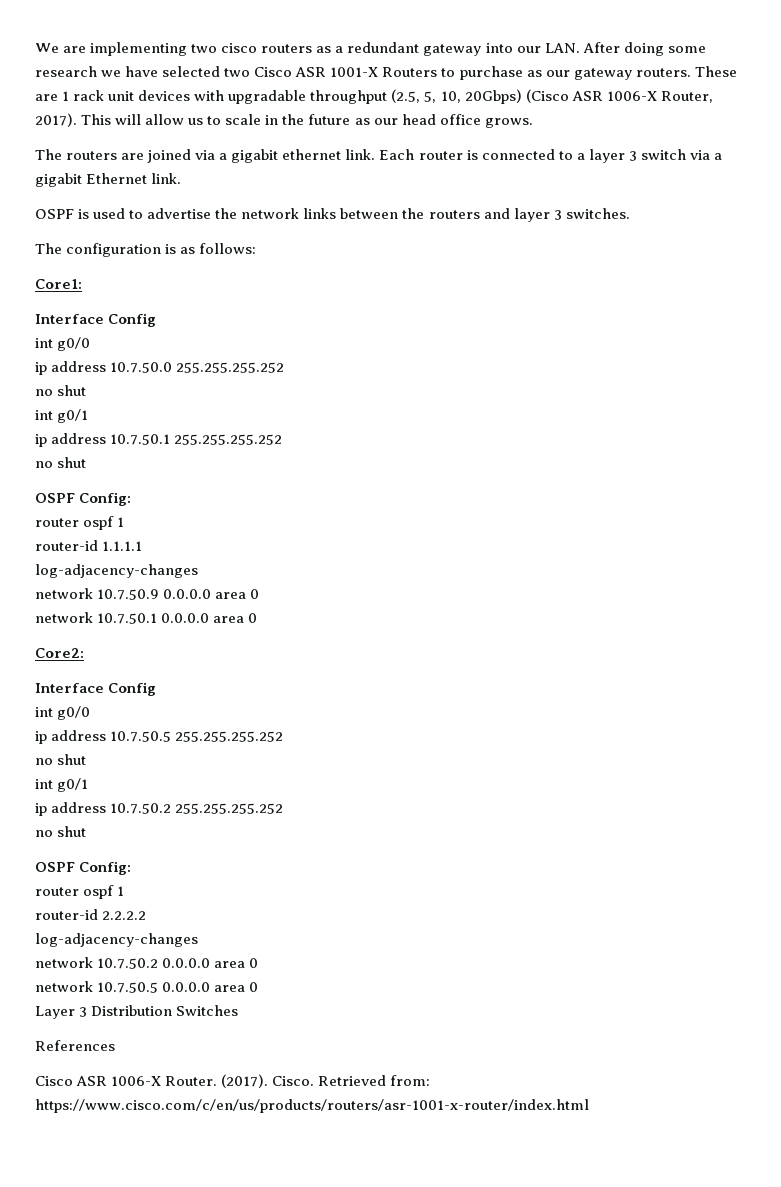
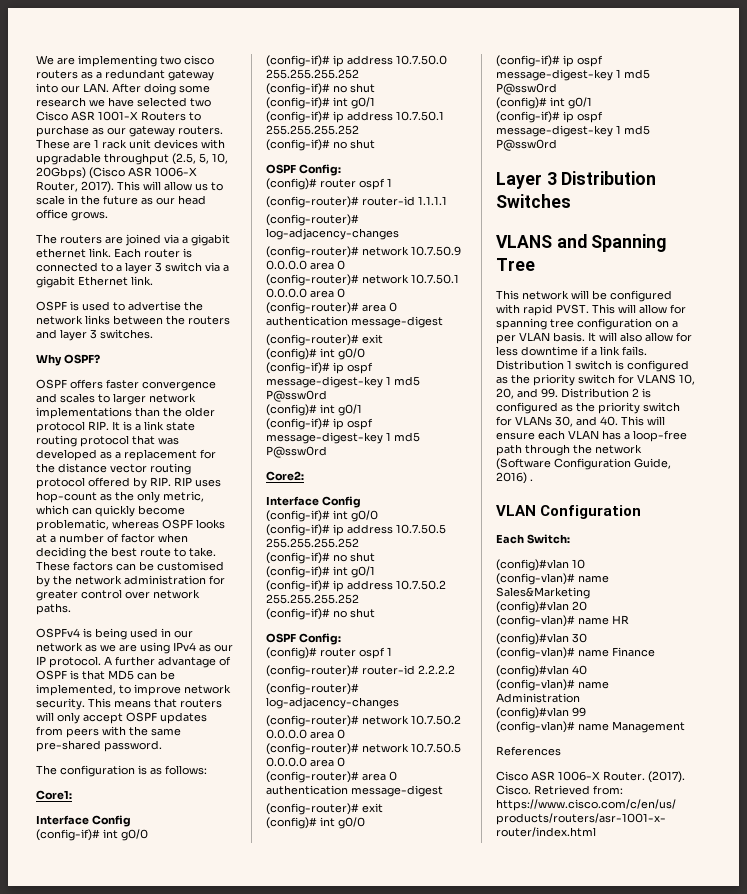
+ Why OSPF?
+ OSPF offers faster convergence and scales to larger network implementations than the older protocol RIP. It is a link state routing protocol that was developed as a replacement for the distance vector routing protocol offered by RIP. RIP uses hop-count as the only metric, which can quickly become problematic, whereas OSPF looks at a number of factor when deciding the best route to take. These factors can be customised by the network administration for greater control over network paths.
+ OSPFv4 is being used in our network as we are using IPv4 as our IP protocol. A further advantage of OSPF is that MD5 can be implemented, to improve network security. This means that routers will only accept OSPF updates from peers with the same pre-shared password.
  Core1:
  Interface Config
- int g0/0
- ip address 10.7.50.0 255.255.255.252
- no shut
- int g0/1
- ip address 10.7.50.1 255.255.255.252
- no shut
+ (config-if)# int g0/0
+ (config-if)# ip address 10.7.50.0 255.255.255.252
+ (config-if)# no shut
+ (config-if)# int g0/1
+ (config-if)# ip address 10.7.50.1 255.255.255.252
+ (config-if)# no shut
  OSPF Config:
- router ospf 1
- router-id 1.1.1.1
- log-adjacency-changes
- network 10.7.50.9 0.0.0.0 area 0
+ (config)# router ospf 1
+ (config-router)# router-id 1.1.1.1
+ (config-router)# log-adjacency-changes
+ (config-router)# network 10.7.50.9 0.0.0.0 area 0
- network 10.7.50.1 0.0.0.0 area 0
+ (config-router)# network 10.7.50.1 0.0.0.0 area 0
+ (config-router)# area 0 authentication message-digest
+ (config-router)# exit
+ (config)# int g0/0
+ (config-if)# ip ospf message-digest-key 1 md5 P@ssw0rd
+ (config)# int g0/1
+ (config-if)# ip ospf message-digest-key 1 md5 P@ssw0rd
  Core2:
  Interface Config
- int g0/0
- ip address 10.7.50.5 255.255.255.252
- no shut
- int g0/1
- ip address 10.7.50.2 255.255.255.252
- no shut
+ (config-if)# int g0/0
+ (config-if)# ip address 10.7.50.5 255.255.255.252
+ (config-if)# no shut
+ (config-if)# int g0/1
+ (config-if)# ip address 10.7.50.2 255.255.255.252
+ (config-if)# no shut
  OSPF Config:
- router ospf 1
- router-id 2.2.2.2
- log-adjacency-changes
- network 10.7.50.2 0.0.0.0 area 0
+ (config)# router ospf 1
+ (config-router)# router-id 2.2.2.2
+ (config-router)# log-adjacency-changes
+ (config-router)# network 10.7.50.2 0.0.0.0 area 0
- network 10.7.50.5 0.0.0.0 area 0
+ (config-router)# network 10.7.50.5 0.0.0.0 area 0
+ (config-router)# area 0 authentication message-digest
+ (config-router)# exit
+ (config)# int g0/0
+ (config-if)# ip ospf message-digest-key 1 md5 P@ssw0rd
+ (config)# int g0/1
+ (config-if)# ip ospf message-digest-key 1 md5 P@ssw0rd
  Layer 3 Distribution Switches
+ VLANS and Spanning Tree
+ This network will be configured with rapid PVST. This will allow for spanning tree configuration on a per VLAN basis. It will also allow for less downtime if a link fails. Distribution 1 switch is configured as the priority switch for VLANS 10, 20, and 99. Distribution 2 is configured as the priority switch for VLANs 30, and 40. This will ensure each VLAN has a loop-free path through the network (Software Configuration Guide, 2016) .
+ VLAN Configuration
+ Each Switch:
+ (config)#vlan 10
+ (config-vlan)# name Sales&Marketing
+ (config)#vlan 20
+ (config-vlan)# name HR
+ (config)#vlan 30
+ (config-vlan)# name Finance
+ (config)#vlan 40
+ (config-vlan)# name Administration
+ (config)#vlan 99
+ (config-vlan)# name Management

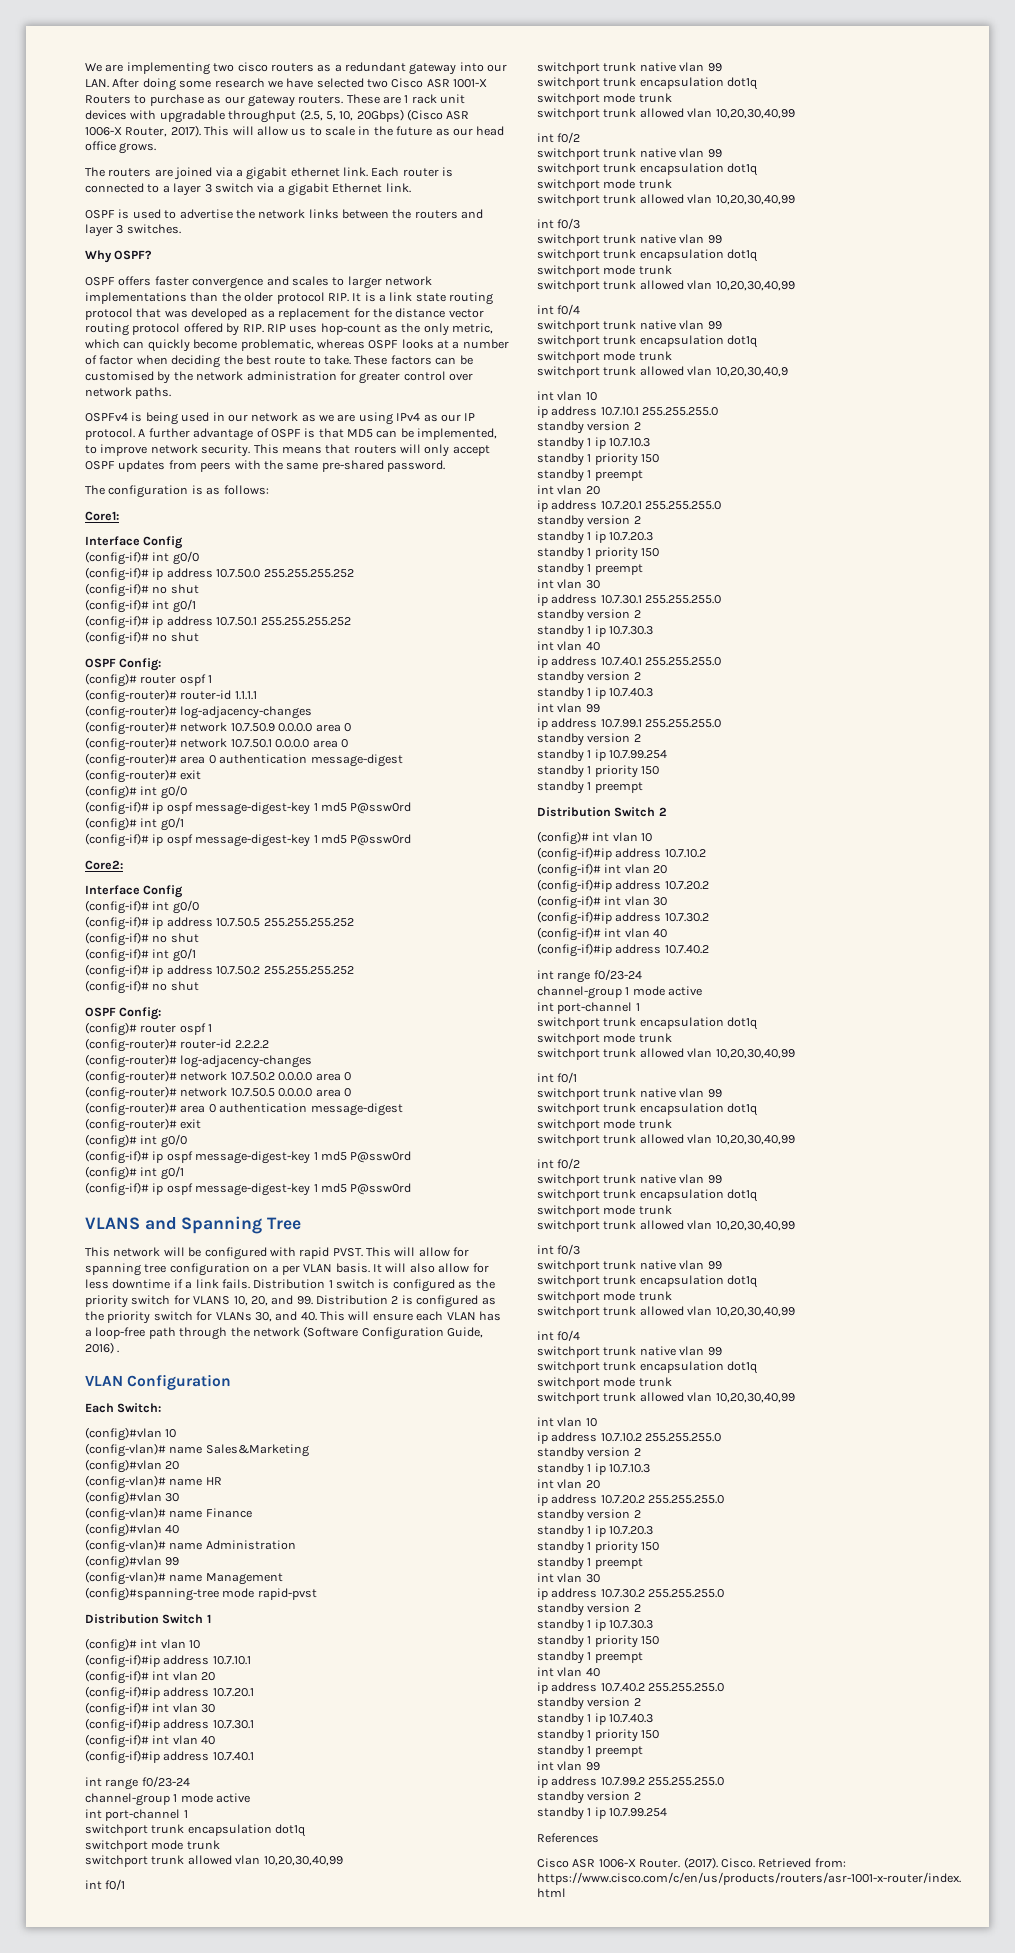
- Layer 3 Distribution Switches
+ (config)#spanning-tree mode rapid-pvst
+ Distribution Switch 1
+ (config)# int vlan 10
+ (config-if)#ip address 10.7.10.1
+ (config-if)# int vlan 20
+ (config-if)#ip address 10.7.20.1
+ (config-if)# int vlan 30
+ (config-if)#ip address 10.7.30.1
+ (config-if)# int vlan 40
+ (config-if)#ip address 10.7.40.1
+ int range f0/23-24
+ channel-group 1 mode active
+ int port-channel 1
+ switchport trunk encapsulation dot1q
+ switchport mode trunk
+ switchport trunk allowed vlan 10,20,30,40,99
+ int f0/1
+ switchport trunk native vlan 99
+ switchport trunk encapsulation dot1q
+ switchport mode trunk
+ switchport trunk allowed vlan 10,20,30,40,99
+ int f0/2
+ switchport trunk native vlan 99
+ switchport trunk encapsulation dot1q
+ switchport mode trunk
+ switchport trunk allowed vlan 10,20,30,40,99
+ int f0/3
+ switchport trunk native vlan 99
+ switchport trunk encapsulation dot1q
+ switchport mode trunk
+ switchport trunk allowed vlan 10,20,30,40,99
+ int f0/4
+ switchport trunk native vlan 99
+ switchport trunk encapsulation dot1q
+ switchport mode trunk
+ switchport trunk allowed vlan 10,20,30,40,9
+ int vlan 10
+ ip address 10.7.10.1 255.255.255.0
+ standby version 2
+ standby 1 ip 10.7.10.3
+ standby 1 priority 150
+ standby 1 preempt
+ int vlan 20
+ ip address 10.7.20.1 255.255.255.0
+ standby version 2
+ standby 1 ip 10.7.20.3
+ standby 1 priority 150
+ standby 1 preempt
+ int vlan 30
+ ip address 10.7.30.1 255.255.255.0
+ standby version 2
+ standby 1 ip 10.7.30.3
+ int vlan 40
+ ip address 10.7.40.1 255.255.255.0
+ standby version 2
+ standby 1 ip 10.7.40.3
+ int vlan 99
+ ip address 10.7.99.1 255.255.255.0
+ standby version 2
+ standby 1 ip 10.7.99.254
+ standby 1 priority 150
+ standby 1 preempt
+ Distribution Switch 2
+ (config)# int vlan 10
+ (config-if)#ip address 10.7.10.2
+ (config-if)# int vlan 20
+ (config-if)#ip address 10.7.20.2
+ (config-if)# int vlan 30
+ (config-if)#ip address 10.7.30.2
+ (config-if)# int vlan 40
+ (config-if)#ip address 10.7.40.2
+ int range f0/23-24
+ channel-group 1 mode active
+ int port-channel 1
+ switchport trunk encapsulation dot1q
+ switchport mode trunk
+ switchport trunk allowed vlan 10,20,30,40,99
+ int f0/1
+ switchport trunk native vlan 99
+ switchport trunk encapsulation dot1q
+ switchport mode trunk
+ switchport trunk allowed vlan 10,20,30,40,99
+ int f0/2
+ switchport trunk native vlan 99
+ switchport trunk encapsulation dot1q
+ switchport mode trunk
+ switchport trunk allowed vlan 10,20,30,40,99
+ int f0/3
+ switchport trunk native vlan 99
+ switchport trunk encapsulation dot1q
+ switchport mode trunk
+ switchport trunk allowed vlan 10,20,30,40,99
+ int f0/4
+ switchport trunk native vlan 99
+ switchport trunk encapsulation dot1q
+ switchport mode trunk
+ switchport trunk allowed vlan 10,20,30,40,99
+ int vlan 10
+ ip address 10.7.10.2 255.255.255.0
+ standby version 2
+ standby 1 ip 10.7.10.3
+ int vlan 20
+ ip address 10.7.20.2 255.255.255.0
+ standby version 2
+ standby 1 ip 10.7.20.3
+ standby 1 priority 150
+ standby 1 preempt
+ int vlan 30
+ ip address 10.7.30.2 255.255.255.0
+ standby version 2
+ standby 1 ip 10.7.30.3
+ standby 1 priority 150
+ standby 1 preempt
+ int vlan 40
+ ip address 10.7.40.2 255.255.255.0
+ standby version 2
+ standby 1 ip 10.7.40.3
+ standby 1 priority 150
+ standby 1 preempt
+ int vlan 99
+ ip address 10.7.99.2 255.255.255.0
+ standby version 2
+ standby 1 ip 10.7.99.254

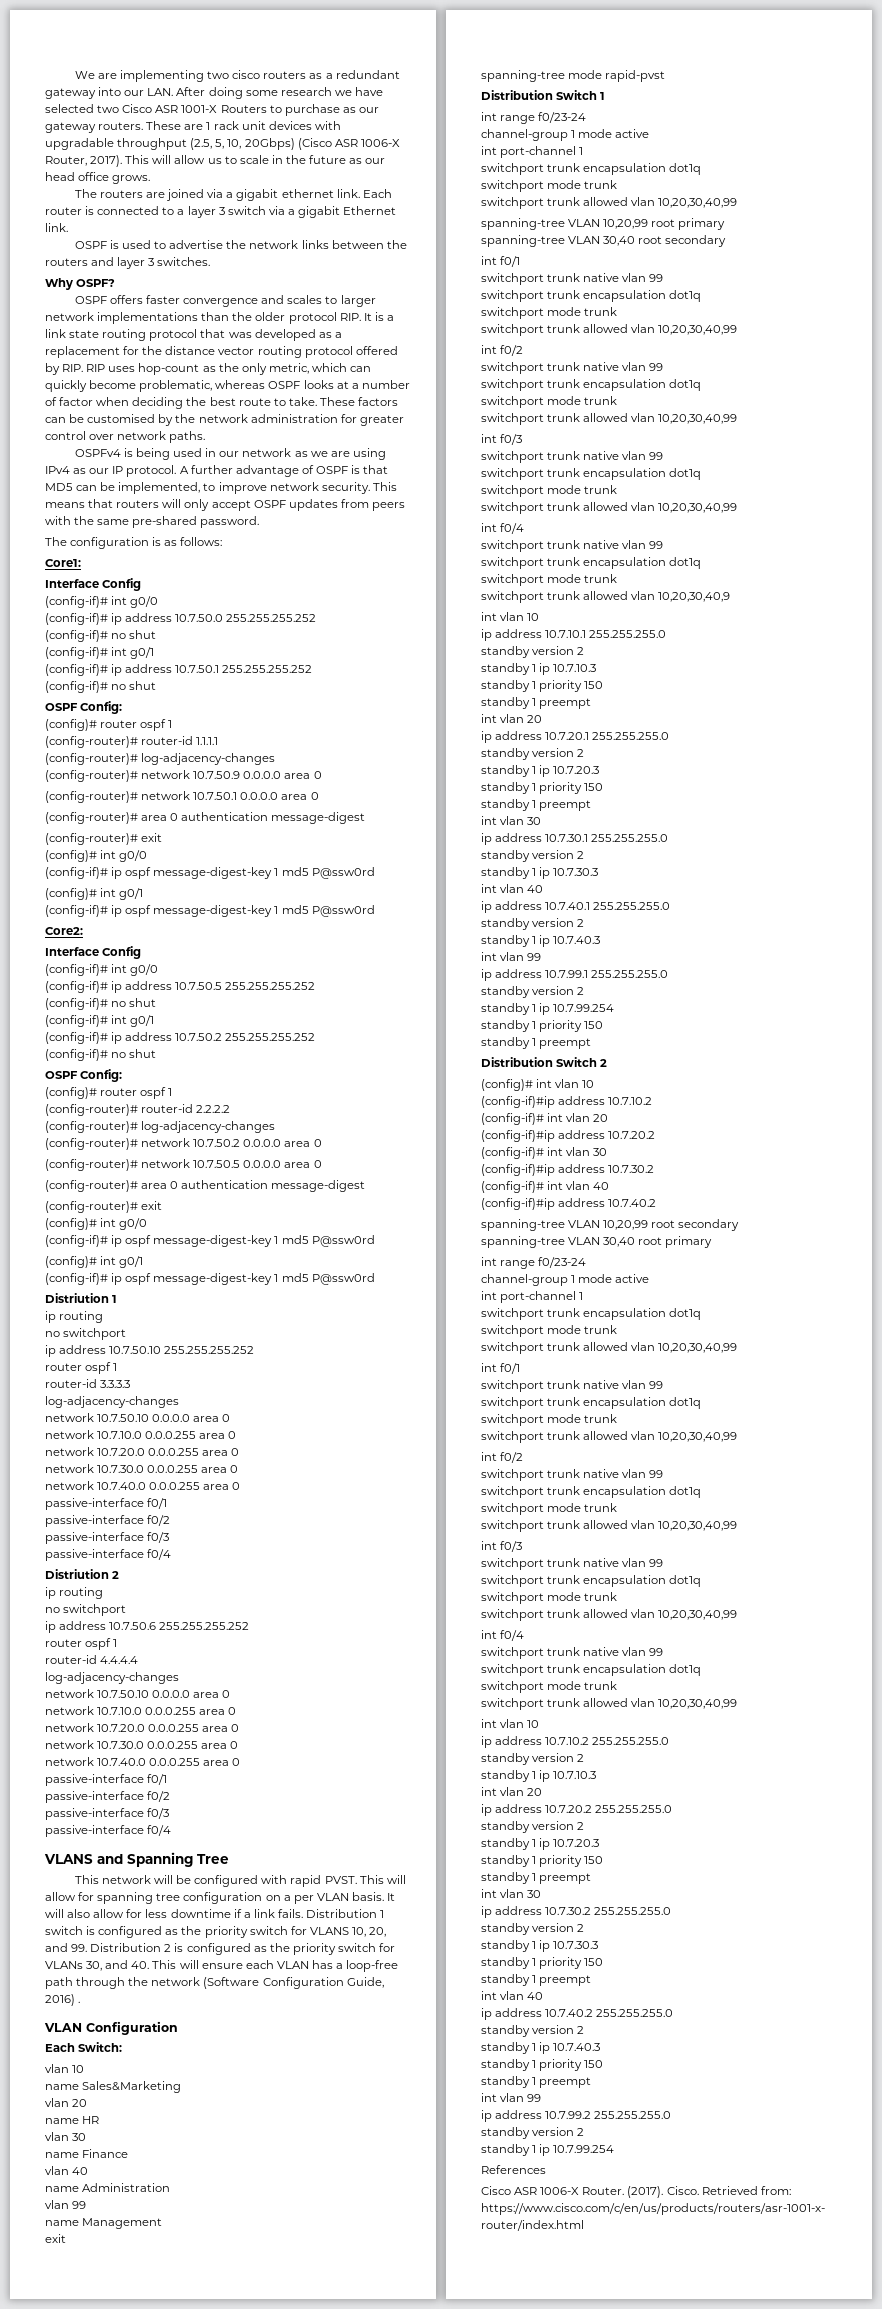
+ Distriution 1
+ ip routing
+ no switchport
+ ip address 10.7.50.10 255.255.255.252
+ router ospf 1
+ router-id 3.3.3.3
+ log-adjacency-changes
+ network 10.7.50.10 0.0.0.0 area 0
+ network 10.7.10.0 0.0.0.255 area 0
+ network 10.7.20.0 0.0.0.255 area 0
+ network 10.7.30.0 0.0.0.255 area 0
+ network 10.7.40.0 0.0.0.255 area 0
+ passive-interface f0/1
+ passive-interface f0/2
+ passive-interface f0/3
+ passive-interface f0/4
+ Distriution 2
+ ip routing
+ no switchport
+ ip address 10.7.50.6 255.255.255.252
+ router ospf 1
+ router-id 4.4.4.4
+ log-adjacency-changes
+ network 10.7.50.10 0.0.0.0 area 0
+ network 10.7.10.0 0.0.0.255 area 0
+ network 10.7.20.0 0.0.0.255 area 0
+ network 10.7.30.0 0.0.0.255 area 0
+ network 10.7.40.0 0.0.0.255 area 0
+ passive-interface f0/1
+ passive-interface f0/2
+ passive-interface f0/3
+ passive-interface f0/4
  Each Switch:
- (config)#vlan 10
- (config-vlan)# name Sales&Marketing
- (config)#vlan 20
- (config-vlan)# name HR
- (config)#vlan 30
- (config-vlan)# name Finance
- (config)#vlan 40
- (config-vlan)# name Administration
- (config)#vlan 99
- (config-vlan)# name Management
- (config)#spanning-tree mode rapid-pvst
+ vlan 10
+ name Sales&Marketing
+ vlan 20
+ name HR
+ vlan 30
+ name Finance
+ vlan 40
+ name Administration
+ vlan 99
+ name Management
+ exit
+ spanning-tree mode rapid-pvst
  Distribution Switch 1
- (config)# int vlan 10
- (config-if)#ip address 10.7.10.1
- (config-if)# int vlan 20
- (config-if)#ip address 10.7.20.1
- (config-if)# int vlan 30
- (config-if)#ip address 10.7.30.1
- (config-if)# int vlan 40
- (config-if)#ip address 10.7.40.1
+ spanning-tree VLAN 10,20,99 root primary
+ spanning-tree VLAN 30,40 root secondary
+ spanning-tree VLAN 10,20,99 root secondary
+ spanning-tree VLAN 30,40 root primary

